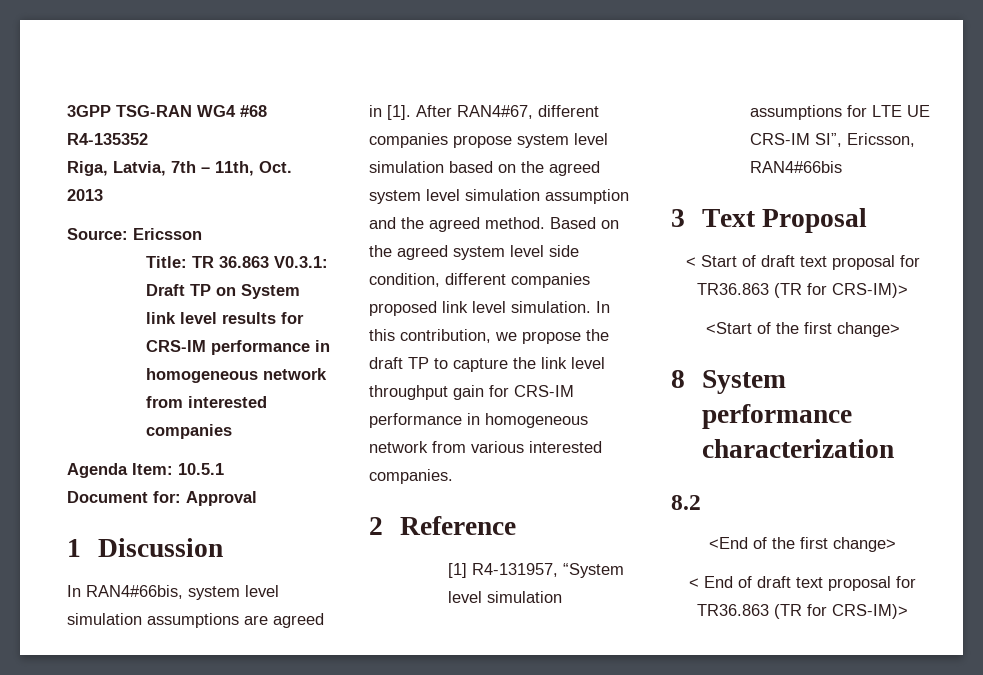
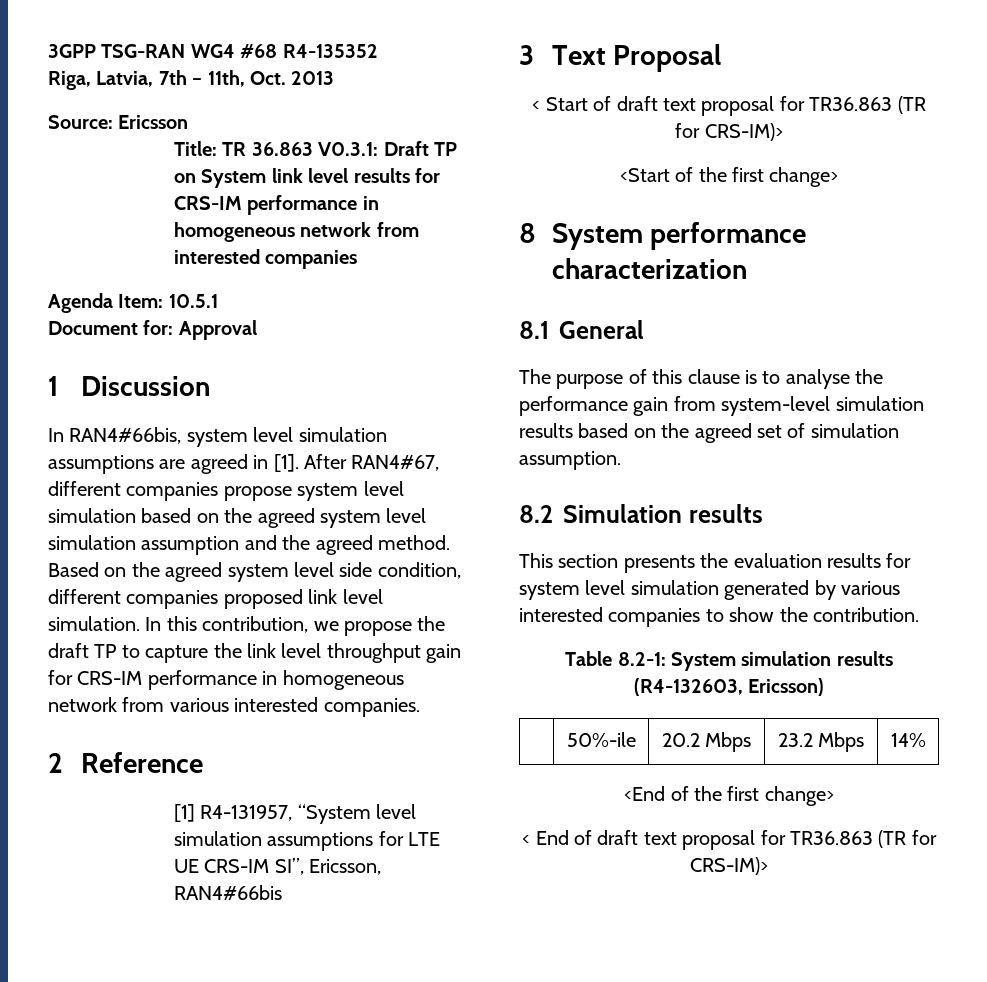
- 8.2
+ 8.1 General
+ The purpose of this clause is to analyse the performance gain from system-level simulation results based on the agreed set of simulation assumption.
+ 8.2 Simulation results
+ This section presents the evaluation results for system level simulation generated by various interested companies to show the contribution.
+ Table 8.2-1: System simulation results (R4-132603, Ericsson)
+ | 50%-ile | 20.2 Mbps | 23.2 Mbps | 14%

